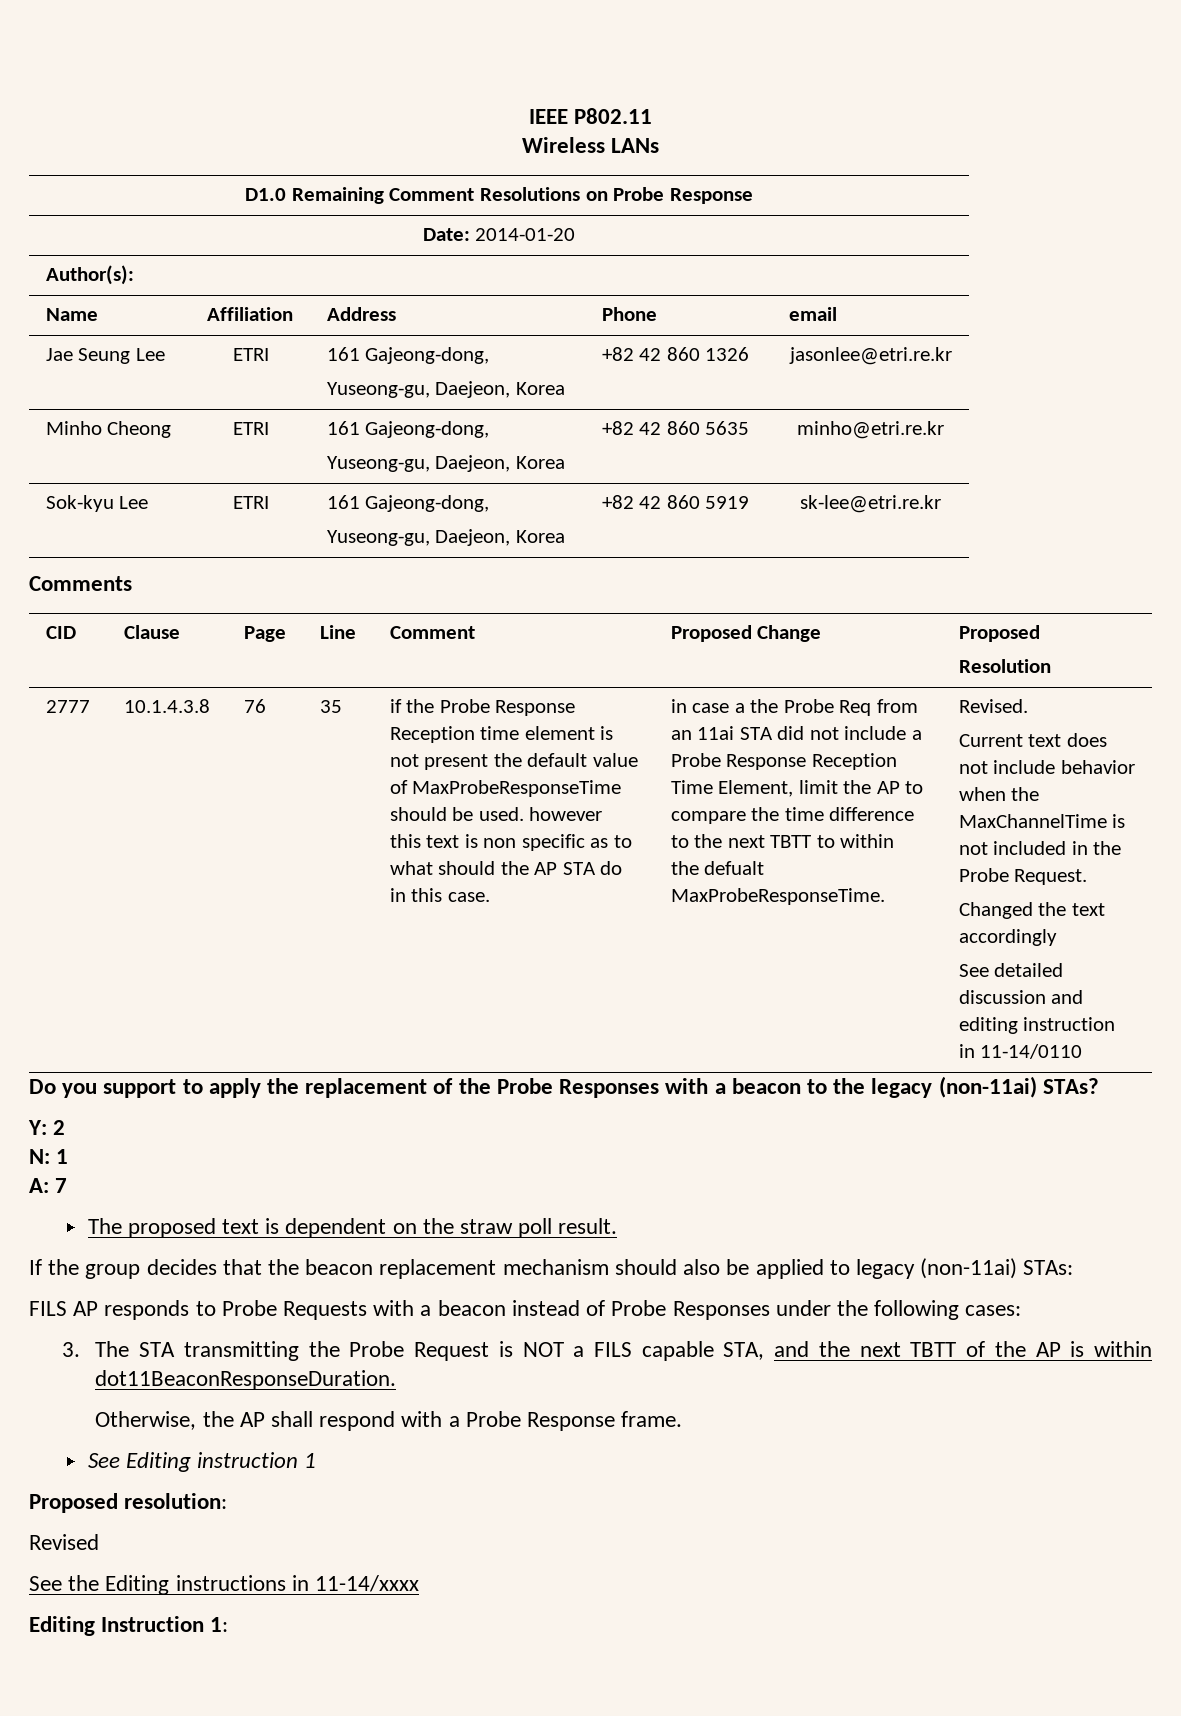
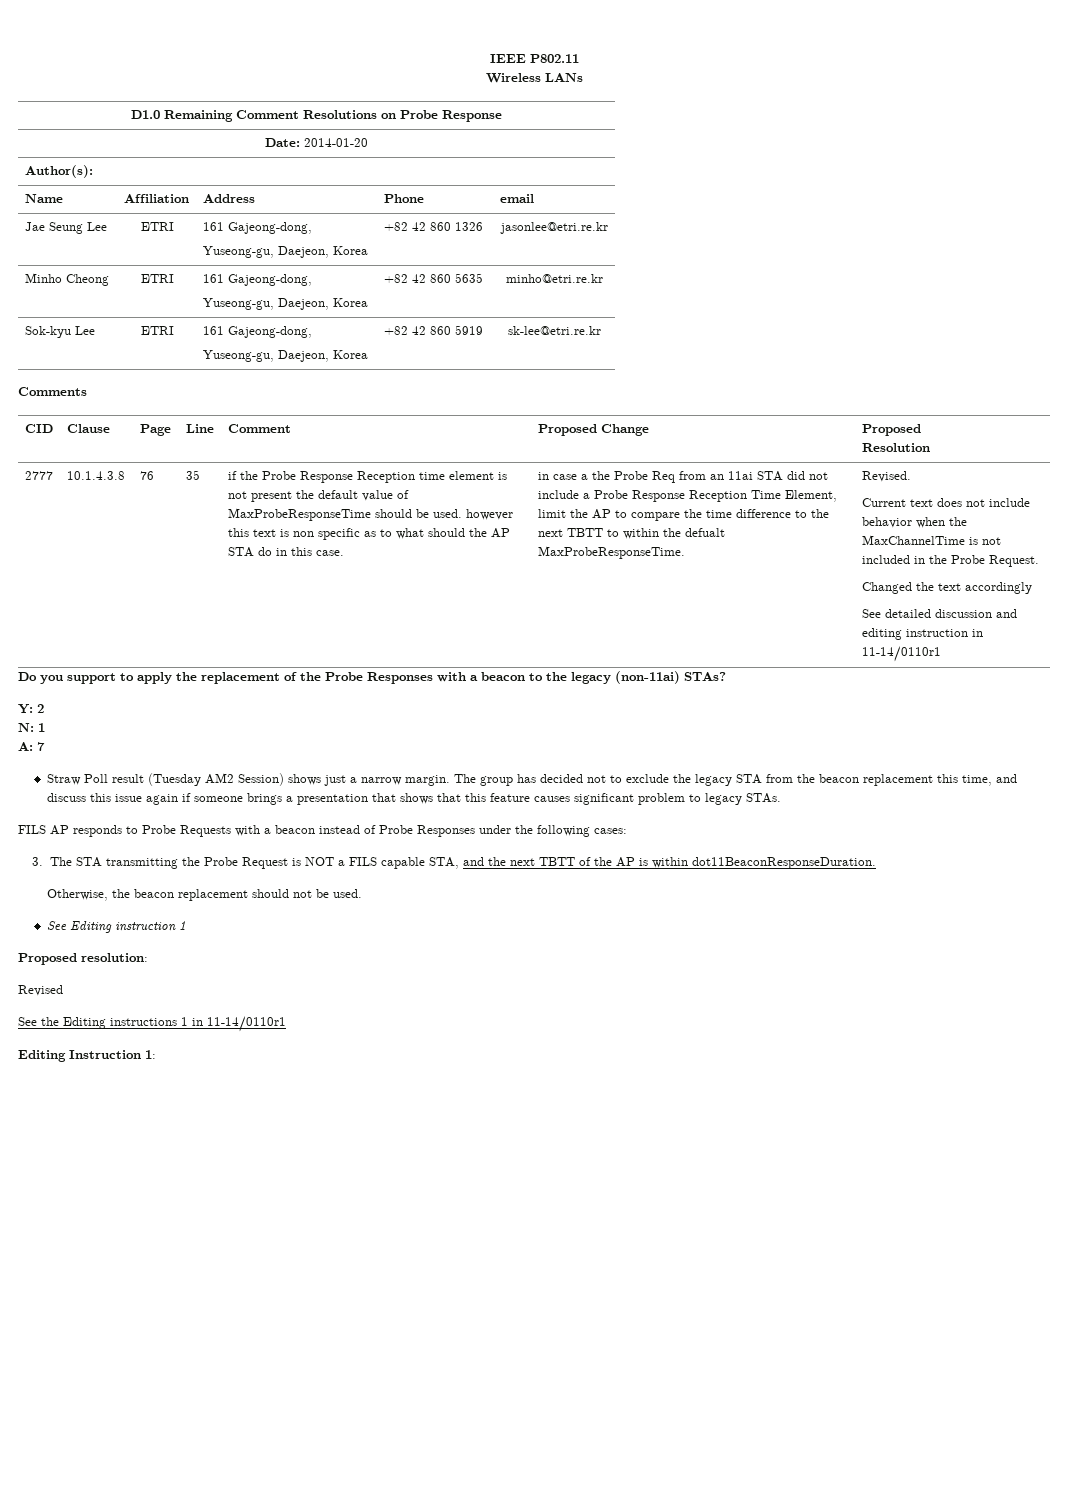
- See detailed discussion and editing instruction in 11-14/0110
+ See detailed discussion and editing instruction in 11-14/0110r1
- The proposed text is dependent on the straw poll result.
- If the group decides that the beacon replacement mechanism should also be applied to legacy (non-11ai) STAs:
+ Straw Poll result (Tuesday AM2 Session) shows just a narrow margin. The group has decided not to exclude the legacy STA from the beacon replacement this time, and discuss this issue again if someone brings a presentation that shows that this feature causes significant problem to legacy STAs.
- Otherwise, the AP shall respond with a Probe Response frame.
+ Otherwise, the beacon replacement should not be used.
- See the Editing instructions in 11-14/xxxx
+ See the Editing instructions 1 in 11-14/0110r1

